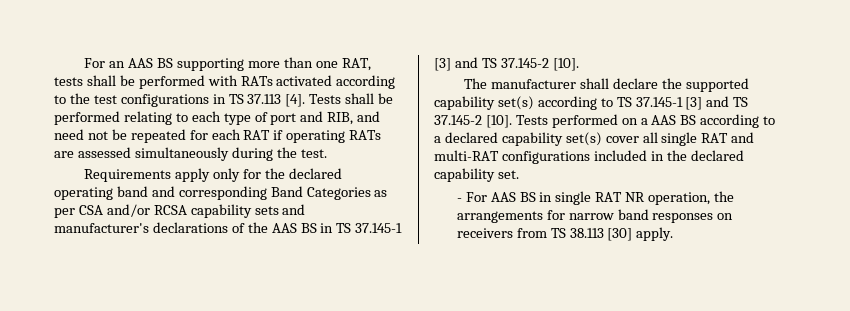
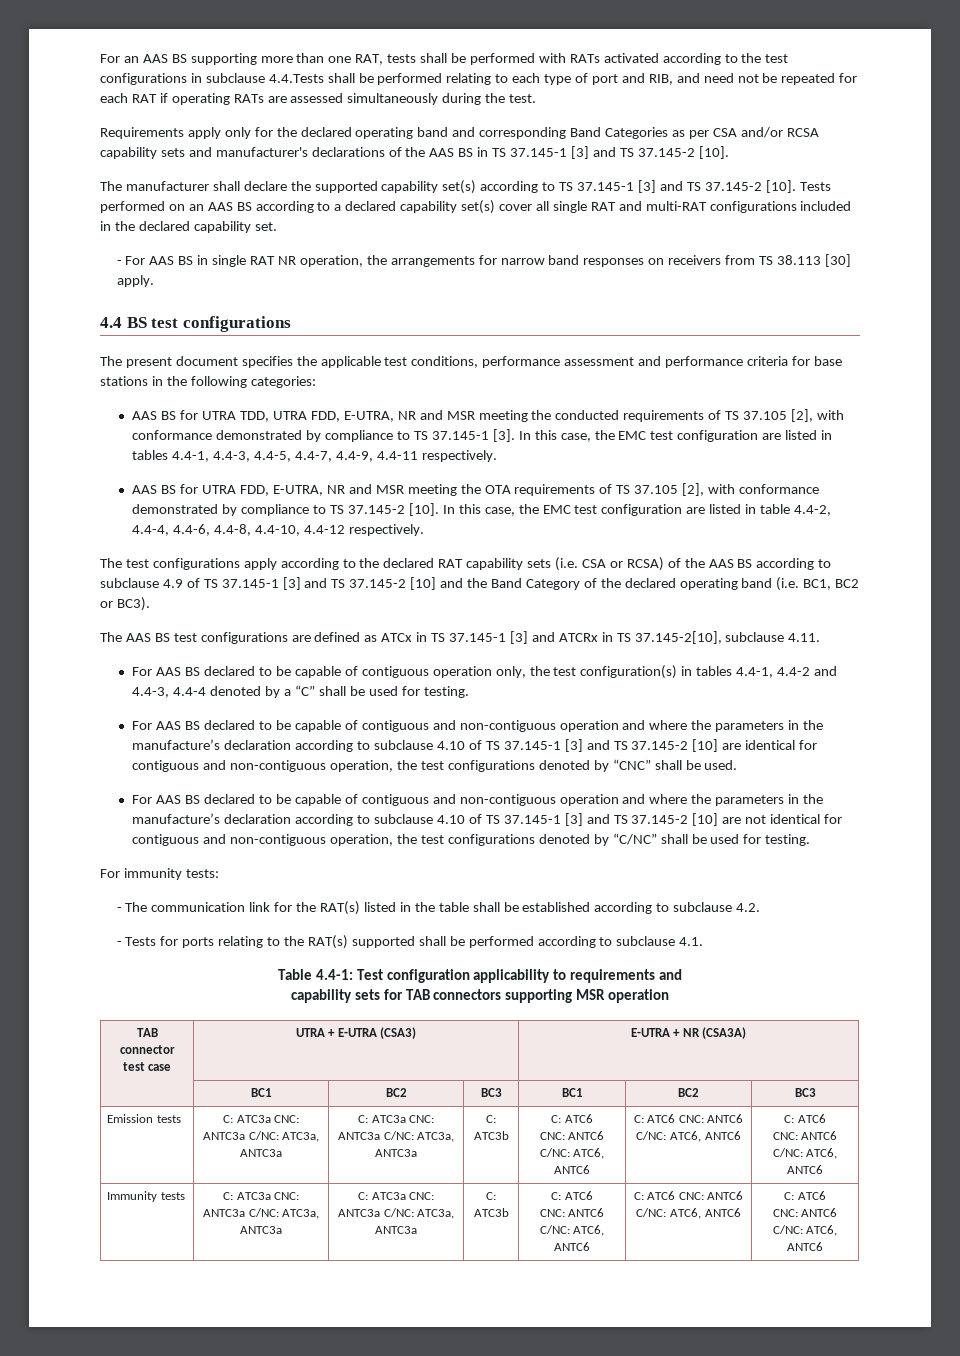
- For an AAS BS supporting more than one RAT, tests shall be performed with RATs activated according to the test configurations in TS 37.113 [4]. Tests shall be performed relating to each type of port and RIB, and need not be repeated for each RAT if operating RATs are assessed simultaneously during the test.
+ For an AAS BS supporting more than one RAT, tests shall be performed with RATs activated according to the test configurations in subclause 4.4.Tests shall be performed relating to each type of port and RIB, and need not be repeated for each RAT if operating RATs are assessed simultaneously during the test.
- Tests performed on a AAS BS according to a declared capability set(s) cover all single RAT and multi-RAT configurations included in the declared capability set.
+ Tests performed on an AAS BS according to a declared capability set(s) cover all single RAT and multi-RAT configurations included in the declared capability set.
+ 4.4 BS test configurations
+ The present document specifies the applicable test conditions, performance assessment and performance criteria for base stations in the following categories:
+ AAS BS for UTRA TDD, UTRA FDD, E-UTRA, NR and MSR meeting the conducted requirements of TS 37.105 [2], with conformance demonstrated by compliance to TS 37.145-1 [3]. In this case, the EMC test configuration are listed in tables 4.4-1, 4.4-3, 4.4-5, 4.4-7, 4.4-9, 4.4-11 respectively.
+ AAS BS for UTRA FDD, E-UTRA, NR and MSR meeting the OTA requirements of TS 37.105 [2], with conformance demonstrated by compliance to TS 37.145-2 [10]. In this case, the EMC test configuration are listed in table 4.4-2, 4.4-4, 4.4-6, 4.4-8, 4.4-10, 4.4-12 respectively.
+ The test configurations apply according to the declared RAT capability sets (i.e. CSA or RCSA) of the AAS BS according to subclause 4.9 of TS 37.145-1 [3] and TS 37.145-2 [10] and the Band Category of the declared operating band (i.e. BC1, BC2 or BC3).
+ The AAS BS test configurations are defined as ATCx in TS 37.145-1 [3] and ATCRx in TS 37.145-2[10], subclause 4.11.
+ For AAS BS declared to be capable of contiguous operation only, the test configuration(s) in tables 4.4-1, 4.4-2 and 4.4-3, 4.4-4 denoted by a “C” shall be used for testing.
+ For AAS BS declared to be capable of contiguous and non-contiguous operation and where the parameters in the manufacture’s declaration according to subclause 4.10 of TS 37.145-1 [3] and TS 37.145-2 [10] are identical for contiguous and non-contiguous operation, the test configurations denoted by “CNC” shall be used.
+ For AAS BS declared to be capable of contiguous and non-contiguous operation and where the parameters in the manufacture’s declaration according to subclause 4.10 of TS 37.145-1 [3] and TS 37.145-2 [10] are not identical for contiguous and non-contiguous operation, the test configurations denoted by “C/NC” shall be used for testing.
+ For immunity tests:
+ - The communication link for the RAT(s) listed in the table shall be established according to subclause 4.2.
+ - Tests for ports relating to the RAT(s) supported shall be performed according to subclause 4.1.
+ Table 4.4-1: Test configuration applicability to requirements and
+ capability sets for TAB connectors supporting MSR operation
+ TAB connector test case | UTRA + E-UTRA (CSA3) | E-UTRA + NR (CSA3A)
+ | BC1 | BC2 | BC3 | BC1 | BC2 | BC3
+ Emission tests | C: ATC3a CNC: ANTC3a C/NC: ATC3a, ANTC3a | C: ATC3a CNC: ANTC3a C/NC: ATC3a, ANTC3a | C: ATC3b | C: ATC6
+ CNC: ANTC6 C/NC: ATC6, ANTC6 | C: ATC6 CNC: ANTC6 C/NC: ATC6, ANTC6 | C: ATC6
+ CNC: ANTC6 C/NC: ATC6, ANTC6
+ Immunity tests | C: ATC3a CNC: ANTC3a C/NC: ATC3a, ANTC3a | C: ATC3a CNC: ANTC3a C/NC: ATC3a, ANTC3a | C: ATC3b | C: ATC6
+ CNC: ANTC6 C/NC: ATC6, ANTC6 | C: ATC6 CNC: ANTC6 C/NC: ATC6, ANTC6 | C: ATC6
+ CNC: ANTC6 C/NC: ATC6, ANTC6

